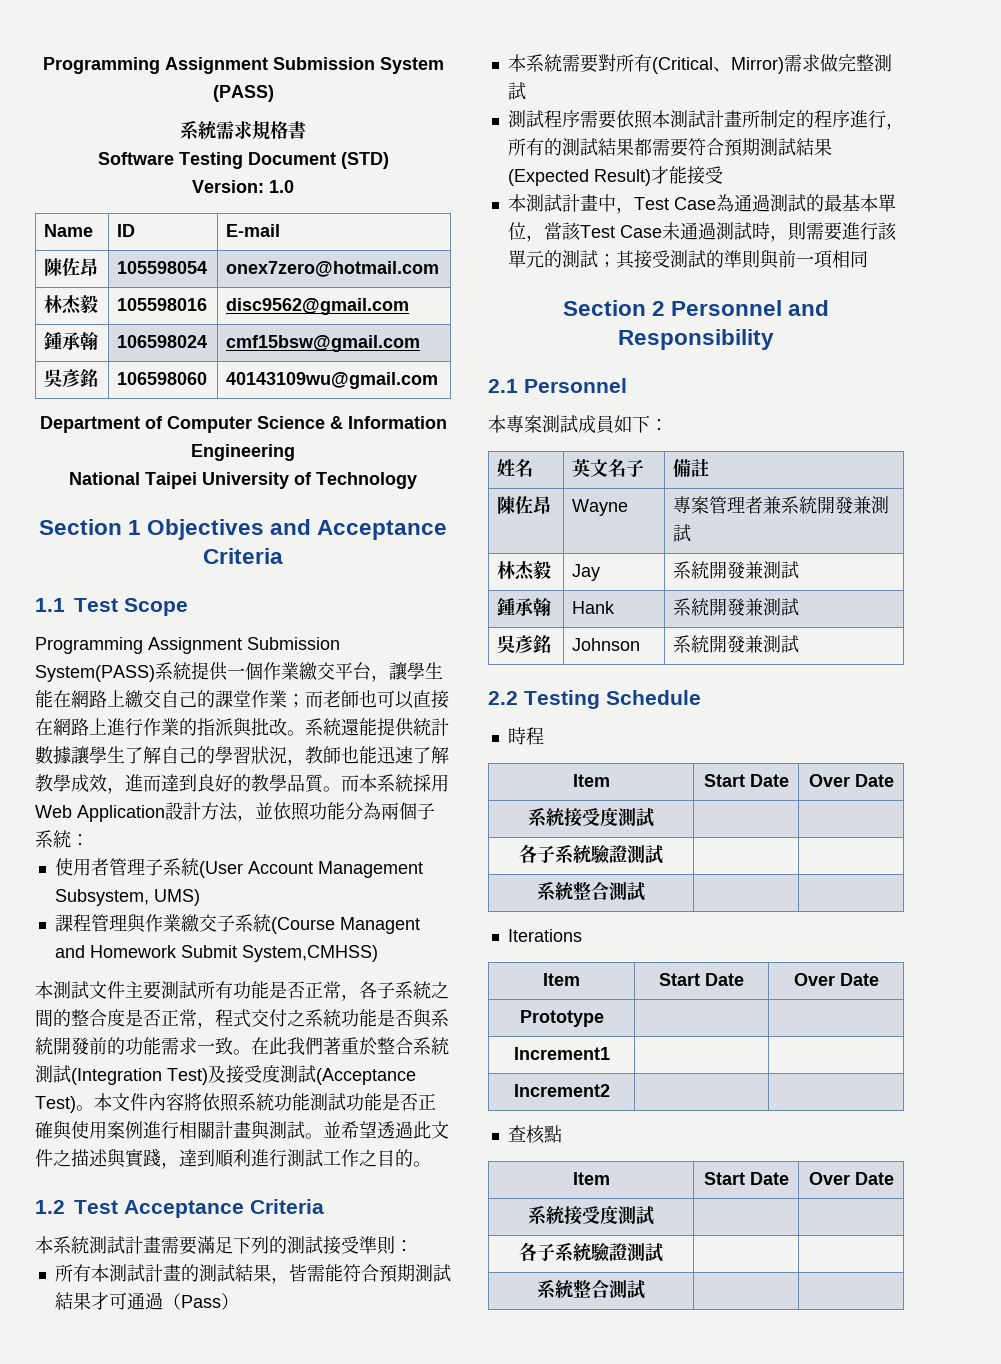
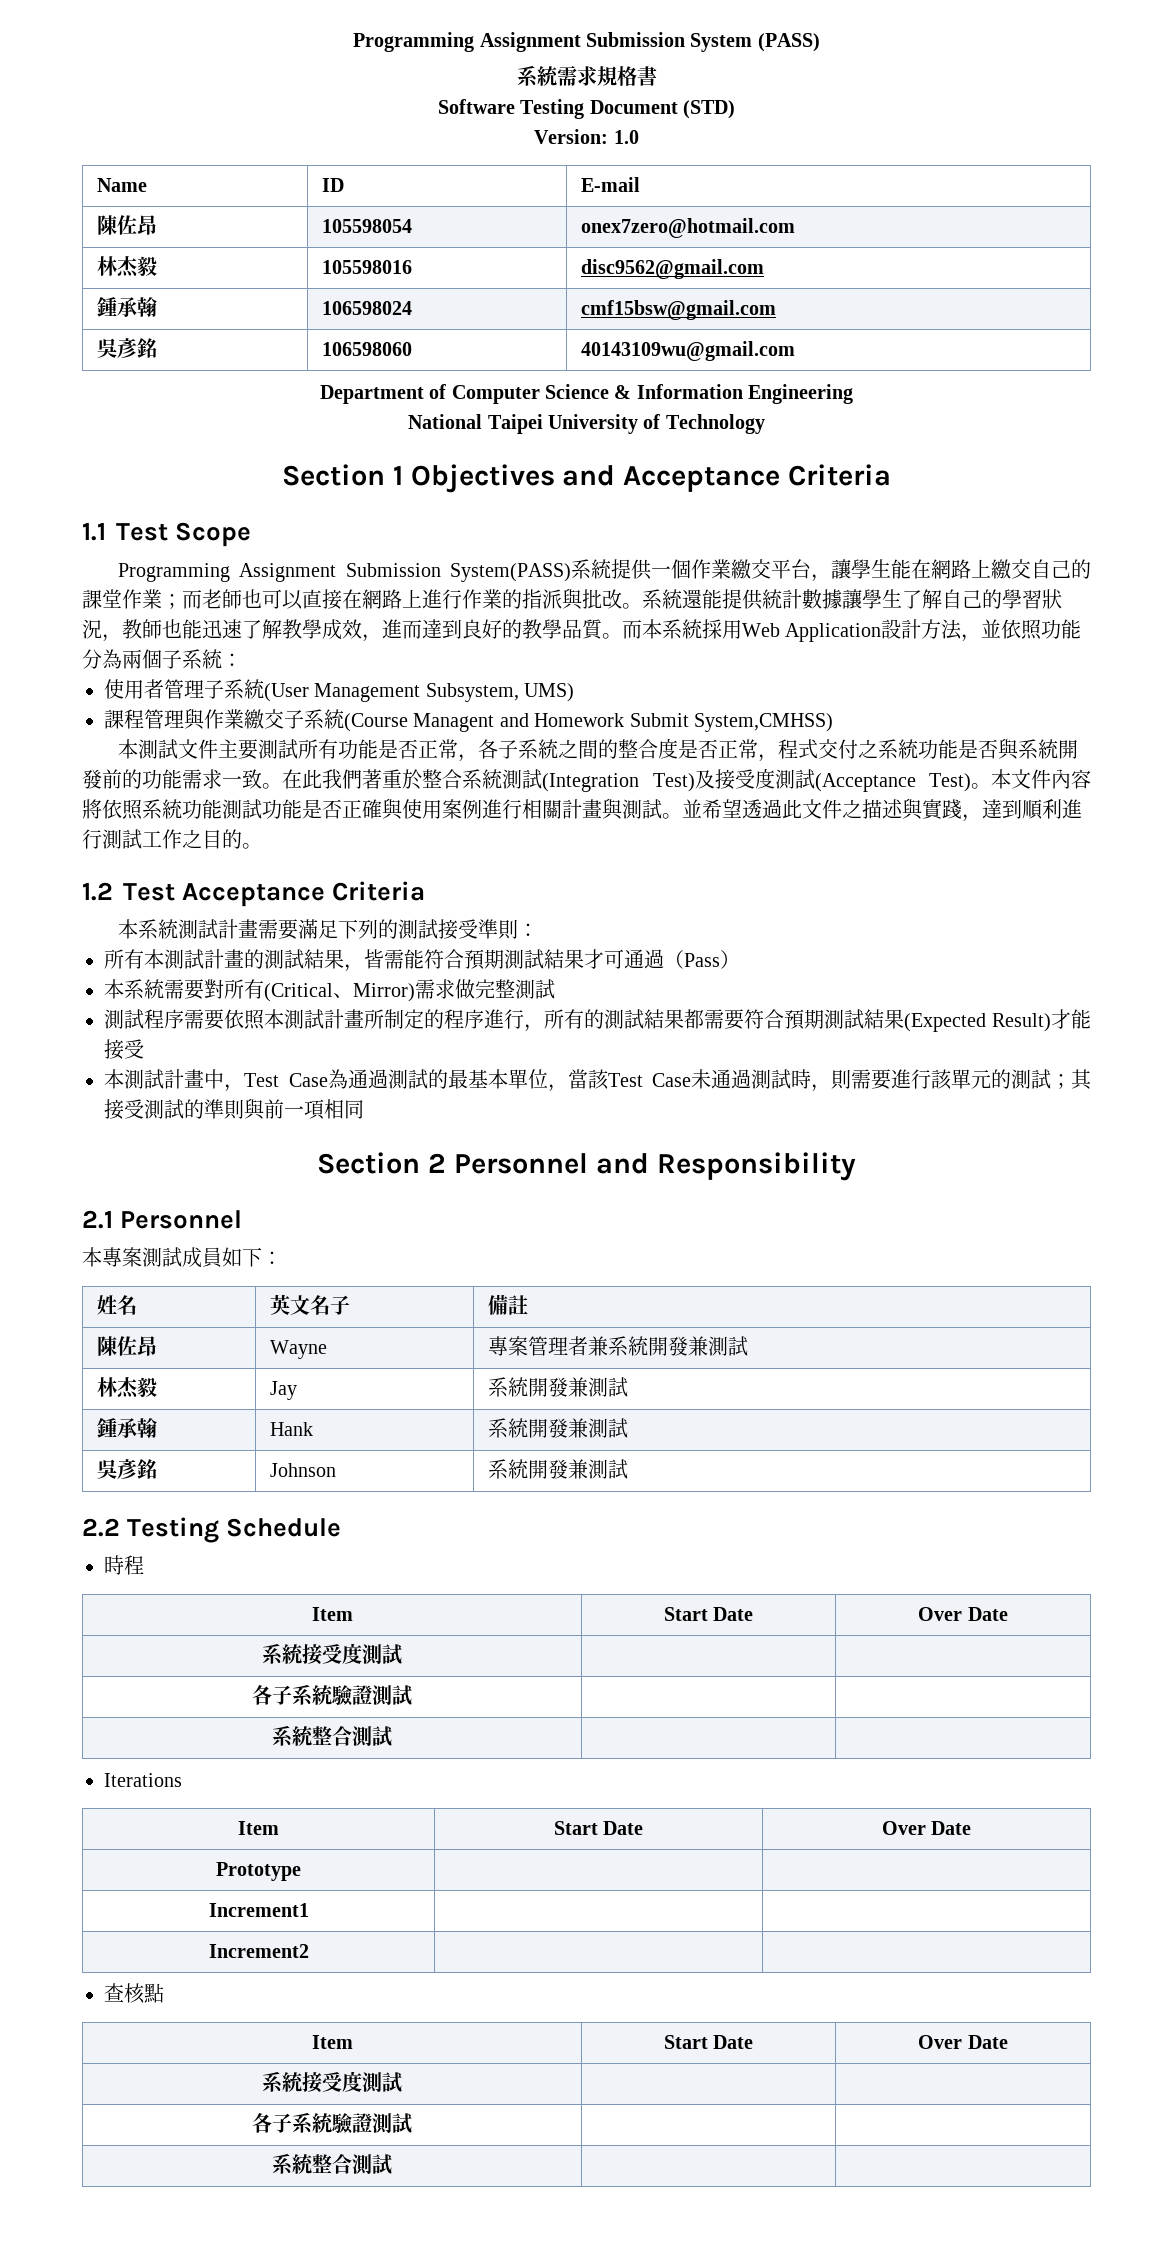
- 使用者管理子系統(User Account Management Subsystem, UMS)
+ 使用者管理子系統(User Management Subsystem, UMS)

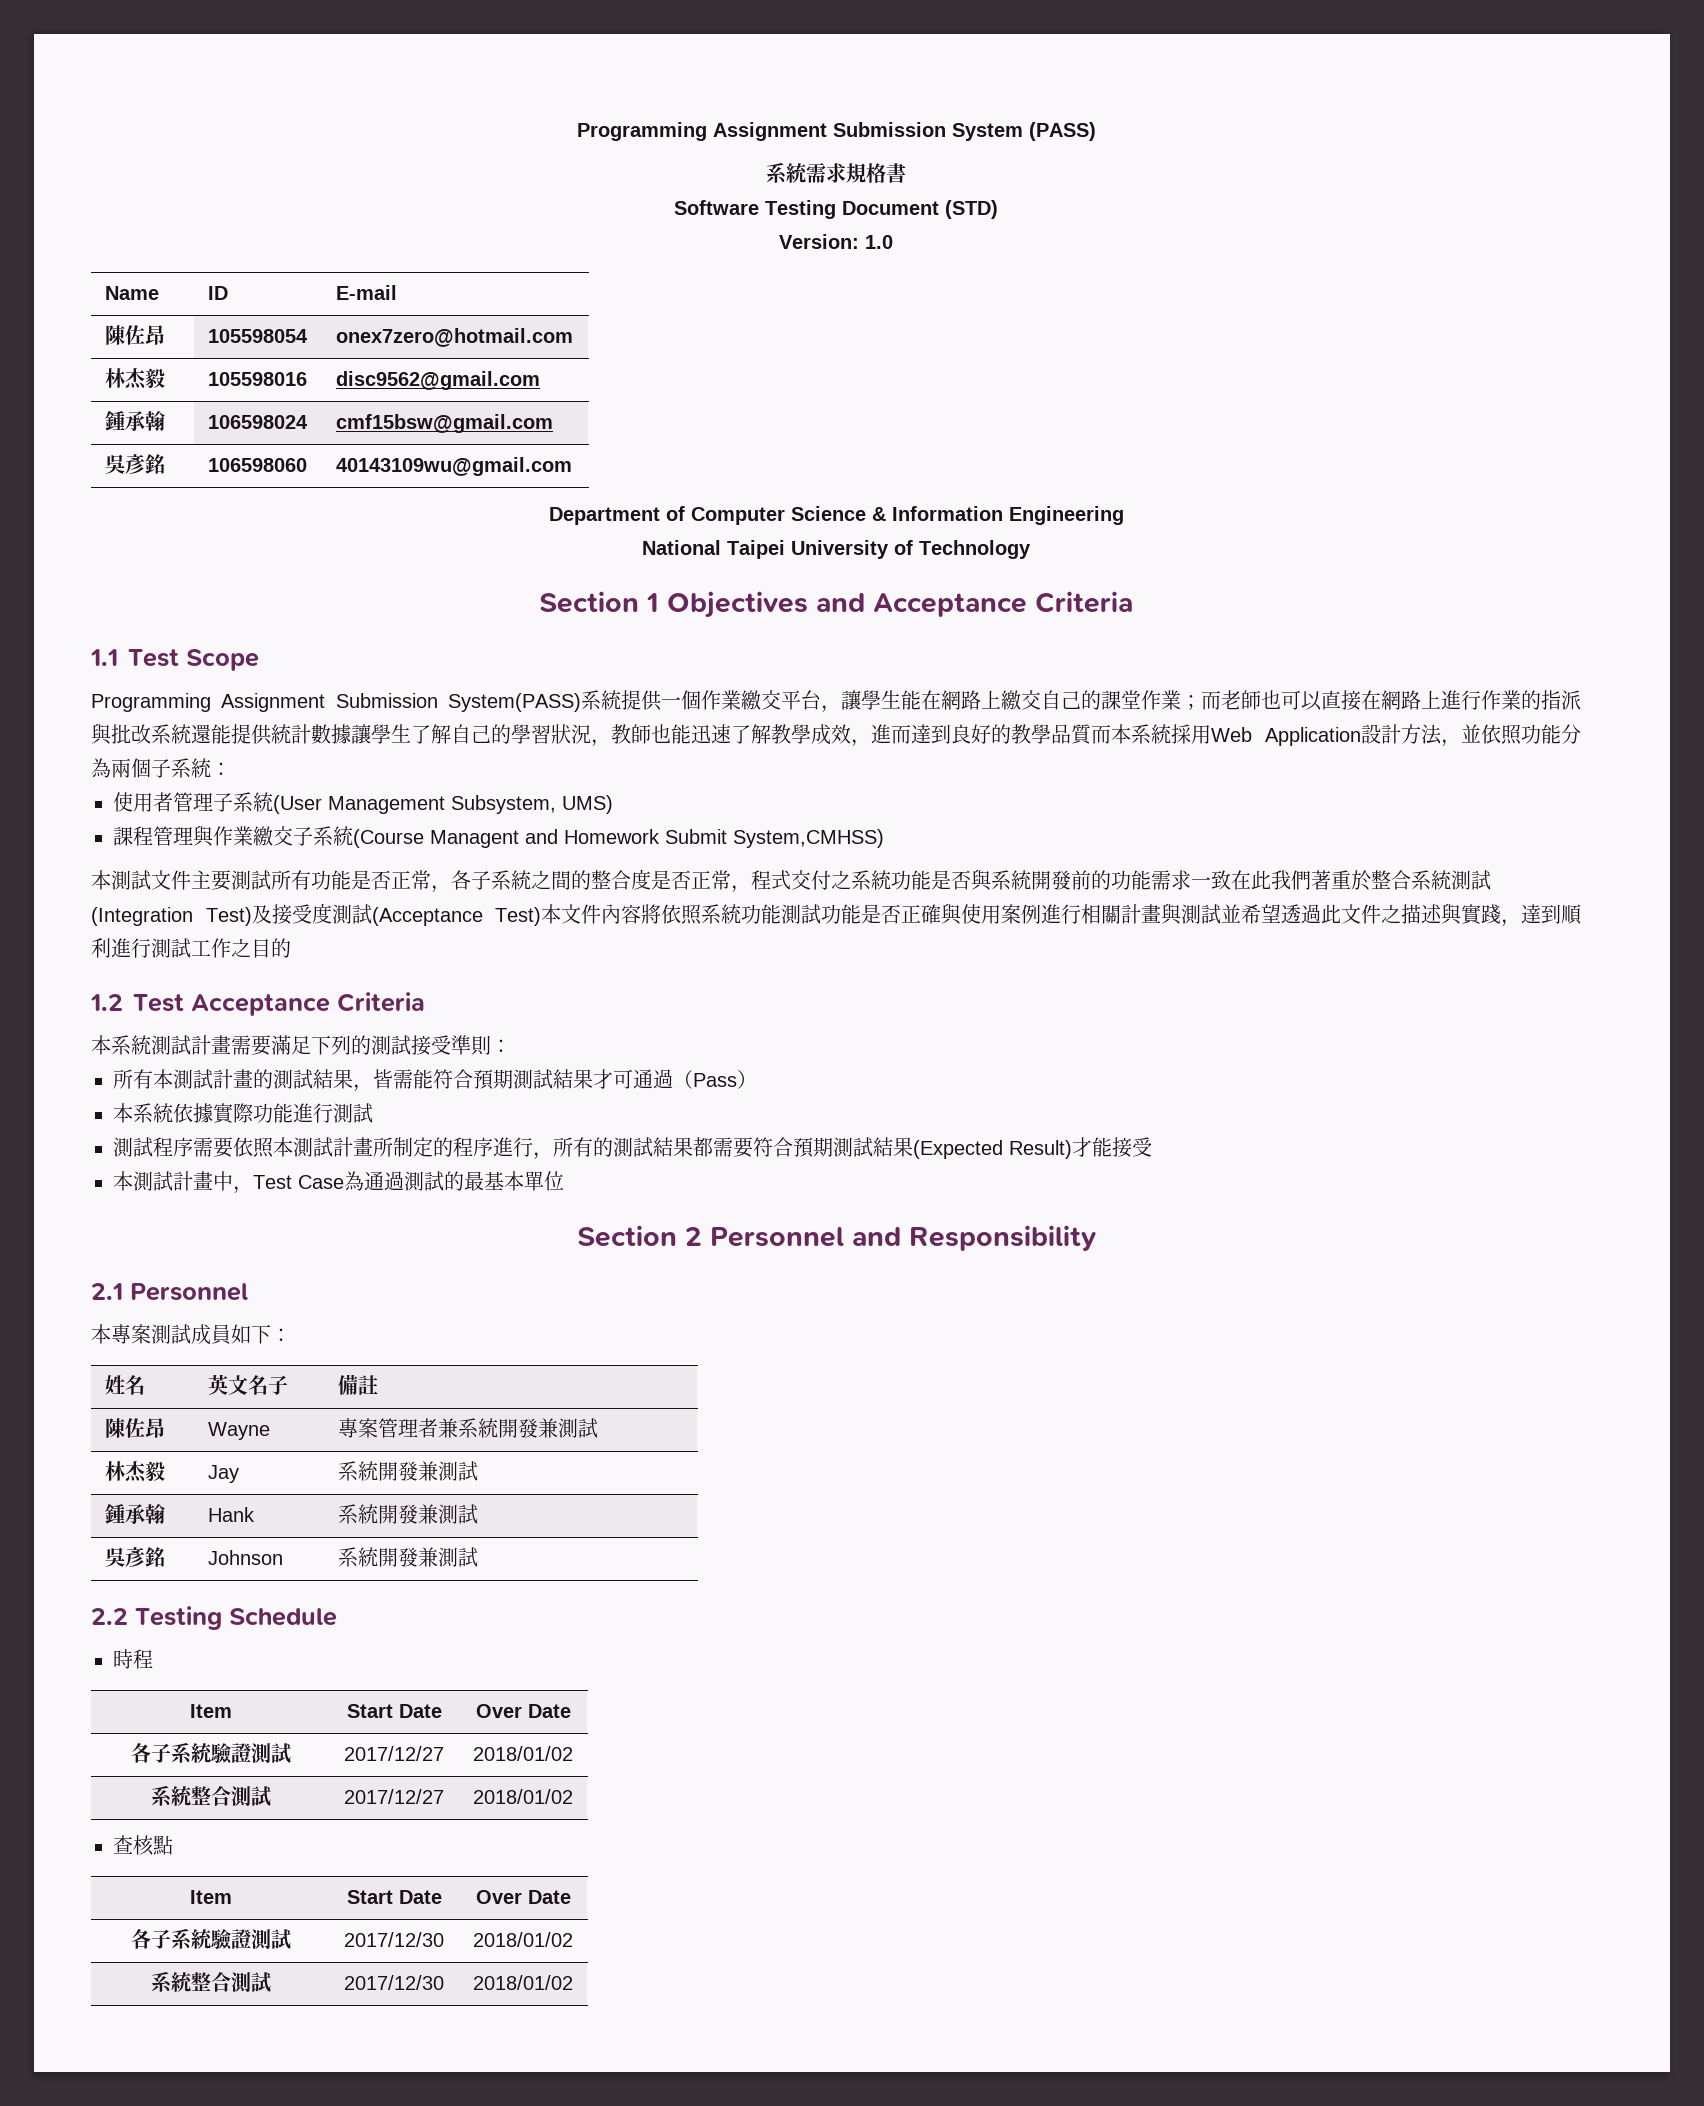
- 而老師也可以直接在網路上進行作業的指派與批改。系統還能提供統計數據讓學生了解自己的學習狀況，教師也能迅速了解教學成效，進而達到良好的教學品質。而本系統採用Web Application設計方法，並依照功能分為兩個子系統：
+ 而老師也可以直接在網路上進行作業的指派與批改系統還能提供統計數據讓學生了解自己的學習狀況，教師也能迅速了解教學成效，進而達到良好的教學品質而本系統採用Web Application設計方法，並依照功能分為兩個子系統：
- 本測試文件主要測試所有功能是否正常，各子系統之間的整合度是否正常，程式交付之系統功能是否與系統開發前的功能需求一致。在此我們著重於整合系統測試(Integration Test)及接受度測試(Acceptance Test)。本文件內容將依照系統功能測試功能是否正確與使用案例進行相關計畫與測試。並希望透過此文件之描述與實踐，達到順利進行測試工作之目的。
+ 本測試文件主要測試所有功能是否正常，各子系統之間的整合度是否正常，程式交付之系統功能是否與系統開發前的功能需求一致在此我們著重於整合系統測試(Integration Test)及接受度測試(Acceptance Test)本文件內容將依照系統功能測試功能是否正確與使用案例進行相關計畫與測試並希望透過此文件之描述與實踐，達到順利進行測試工作之目的
- 本系統需要對所有(Critical、Mirror)需求做完整測試
+ 本系統依據實際功能進行測試
- 本測試計畫中，Test Case為通過測試的最基本單位，當該Test Case未通過測試時，則需要進行該單元的測試；其接受測試的準則與前一項相同
+ 本測試計畫中，Test Case為通過測試的最基本單位
  時程
  Item | Start Date | Over Date
- 系統接受度測試 | |
- 各子系統驗證測試 | |
- 系統整合測試 | |
- Iterations
- Item | Start Date | Over Date
- Prototype | |
- Increment1 | |
- Increment2 | |
+ 各子系統驗證測試 | 2017/12/27 | 2018/01/02
+ 系統整合測試 | 2017/12/27 | 2018/01/02
  查核點
  Item | Start Date | Over Date
- 系統接受度測試 | |
- 各子系統驗證測試 | |
- 系統整合測試 | |
+ 各子系統驗證測試 | 2017/12/30 | 2018/01/02
+ 系統整合測試 | 2017/12/30 | 2018/01/02

